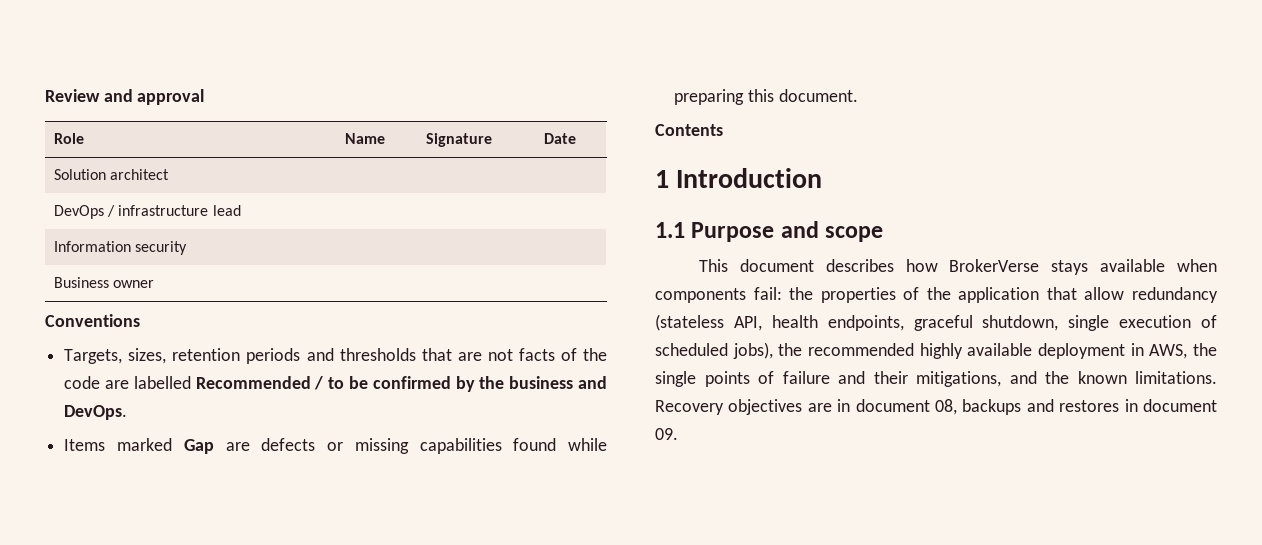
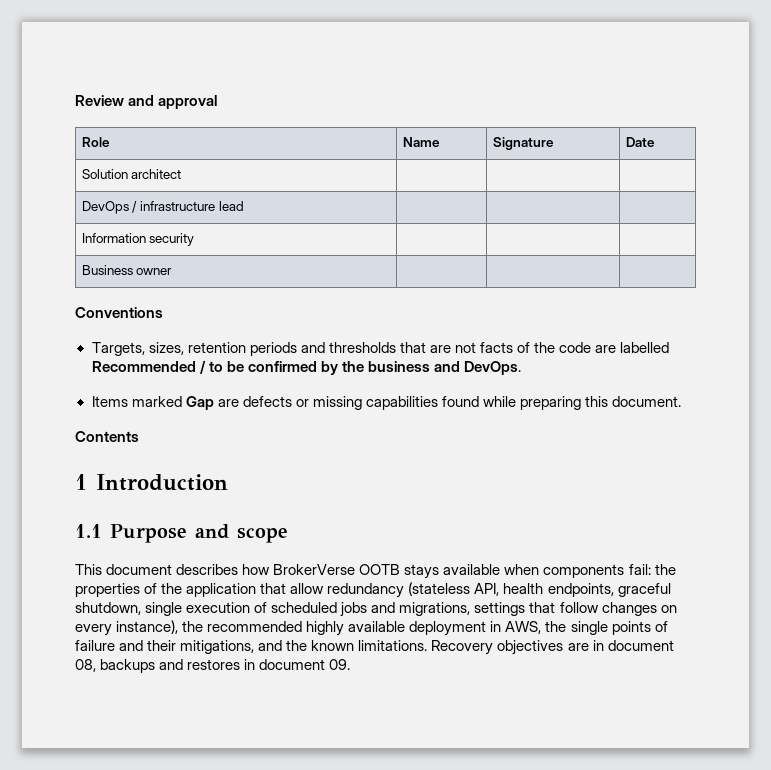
- This document describes how BrokerVerse stays available when components fail: the properties of the application that allow redundancy (stateless API, health endpoints, graceful shutdown, single execution of scheduled jobs), the recommended highly available deployment in AWS, the single points of failure and their mitigations, and the known limitations.
+ This document describes how BrokerVerse OOTB stays available when components fail: the properties of the application that allow redundancy (stateless API, health endpoints, graceful shutdown, single execution of scheduled jobs and migrations, settings that follow changes on every instance), the recommended highly available deployment in AWS, the single points of failure and their mitigations, and the known limitations.

